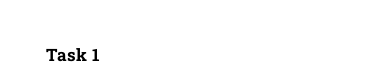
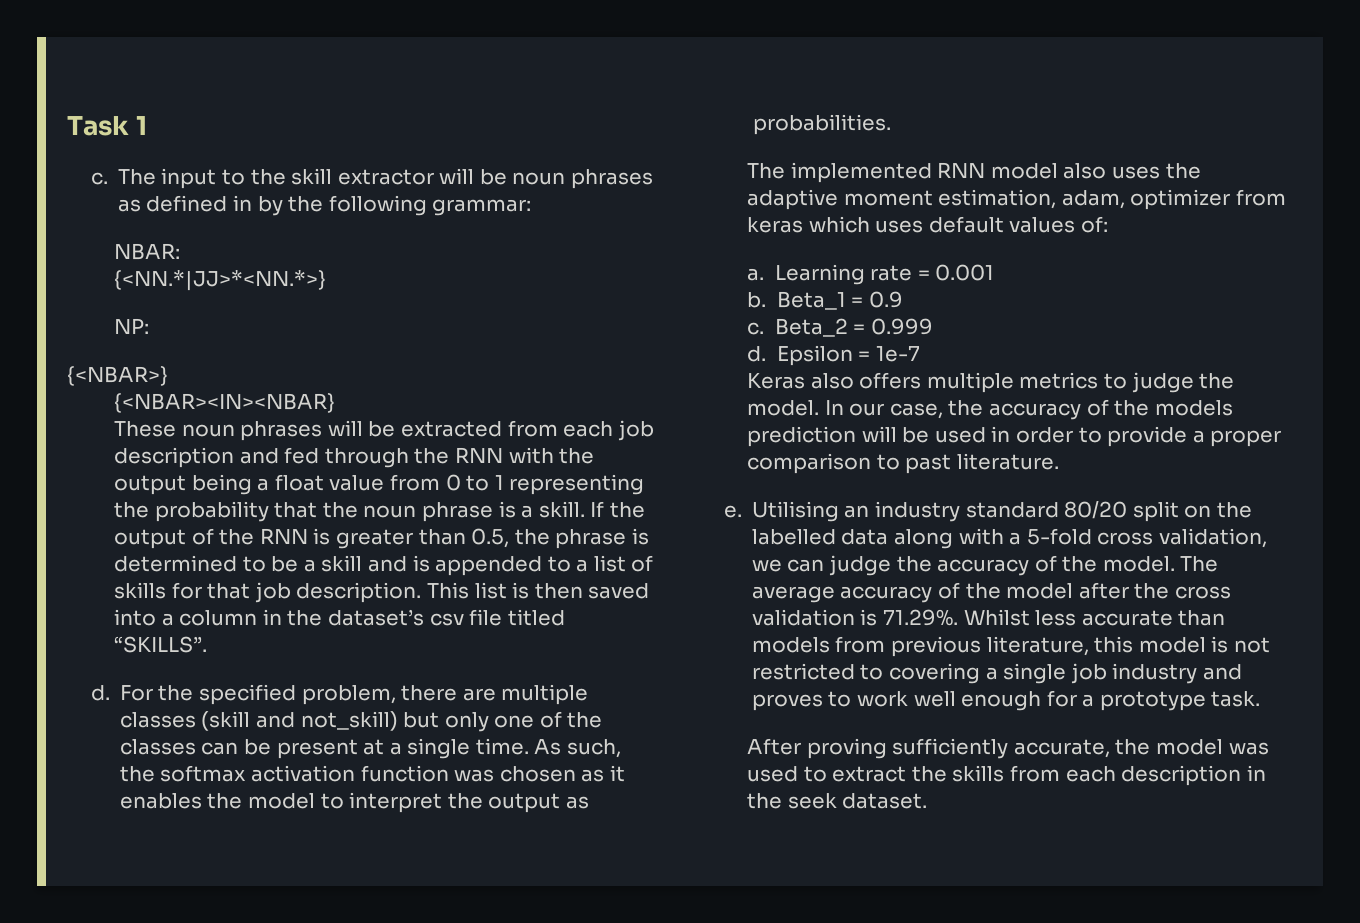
+ c. The input to the skill extractor will be noun phrases as defined in by the following grammar:
+ NBAR:
+ {<NN.*|JJ>*<NN.*>}
+ NP:
+ {<NBAR>}
+ {<NBAR><IN><NBAR}
+ These noun phrases will be extracted from each job description and fed through the RNN with the output being a float value from 0 to 1 representing the probability that the noun phrase is a skill. If the output of the RNN is greater than 0.5, the phrase is determined to be a skill and is appended to a list of skills for that job description. This list is then saved into a column in the dataset’s csv file titled “SKILLS”.
+ d. For the specified problem, there are multiple classes (skill and not_skill) but only one of the classes can be present at a single time. As such, the softmax activation function was chosen as it enables the model to interpret the output as probabilities.
+ The implemented RNN model also uses the adaptive moment estimation, adam, optimizer from keras which uses default values of:
+ a. Learning rate = 0.001
+ b. Beta_1 = 0.9
+ c. Beta_2 = 0.999
+ d. Epsilon = 1e-7
+ Keras also offers multiple metrics to judge the model. In our case, the accuracy of the models prediction will be used in order to provide a proper comparison to past literature.
+ e. Utilising an industry standard 80/20 split on the labelled data along with a 5-fold cross validation, we can judge the accuracy of the model. The average accuracy of the model after the cross validation is 71.29%. Whilst less accurate than models from previous literature, this model is not restricted to covering a single job industry and proves to work well enough for a prototype task.
+ After proving sufficiently accurate, the model was used to extract the skills from each description in the seek dataset.

